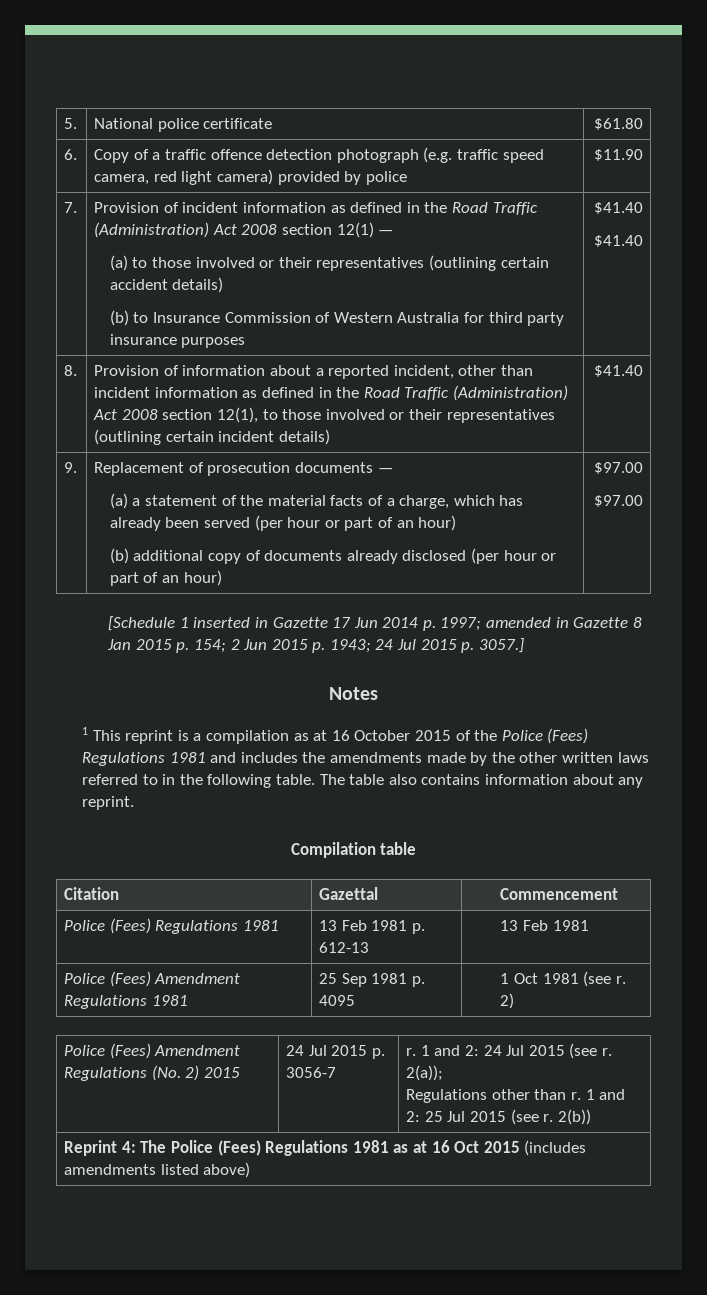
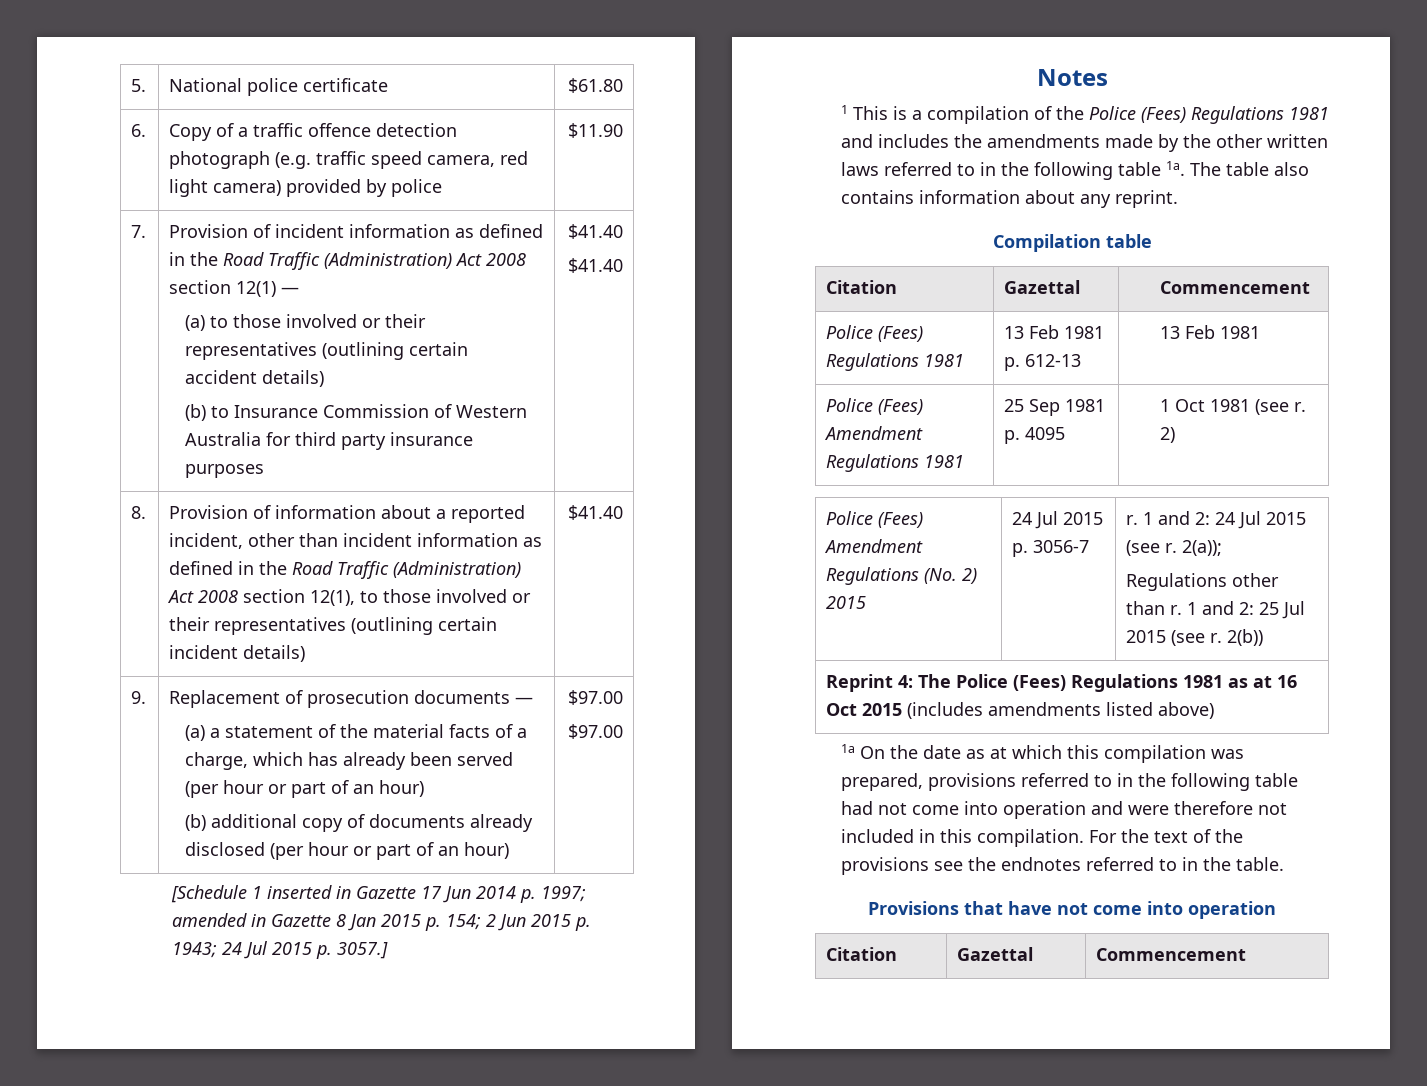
- 1 This reprint is a compilation as at 16 October 2015 of the Police (Fees) Regulations 1981 and includes the amendments made by the other written laws referred to in the following table.
+ 1 This is a compilation of the Police (Fees) Regulations 1981 and includes the amendments made by the other written laws referred to in the following table 1a.
+ 1a On the date as at which this compilation was prepared, provisions referred to in the following table had not come into operation and were therefore not included in this compilation. For the text of the provisions see the endnotes referred to in the table.
+ Provisions that have not come into operation
+ Citation | Gazettal | Commencement

